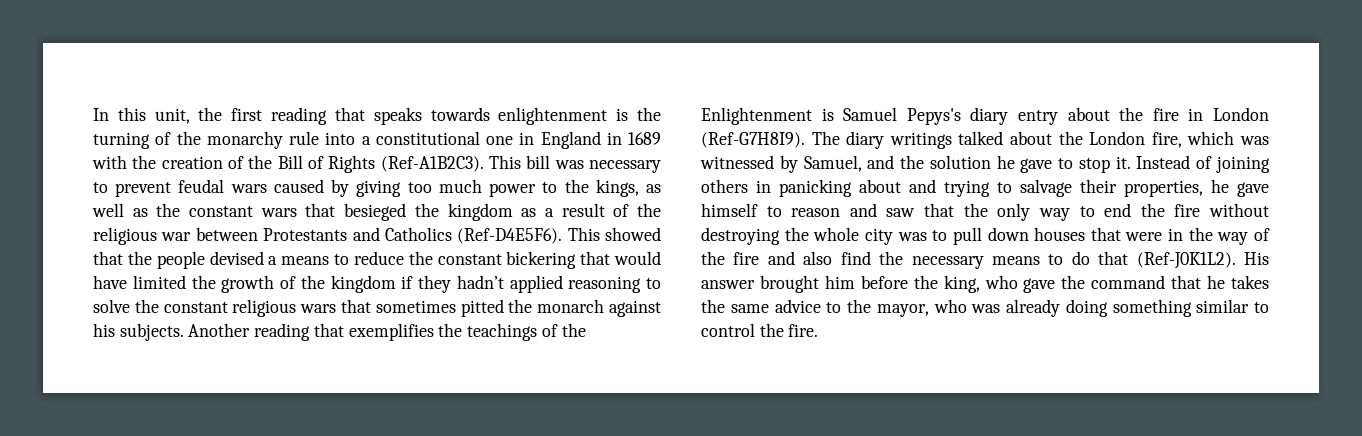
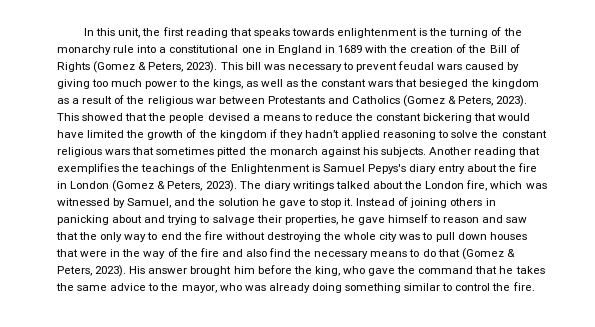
- In this unit, the first reading that speaks towards enlightenment is the turning of the monarchy rule into a constitutional one in England in 1689 with the creation of the Bill of Rights (Ref-A1B2C3).
+ In this unit, the first reading that speaks towards enlightenment is the turning of the monarchy rule into a constitutional one in England in 1689 with the creation of the Bill of Rights (Gomez & Peters, 2023).
- This bill was necessary to prevent feudal wars caused by giving too much power to the kings, as well as the constant wars that besieged the kingdom as a result of the religious war between Protestants and Catholics (Ref-D4E5F6).
+ This bill was necessary to prevent feudal wars caused by giving too much power to the kings, as well as the constant wars that besieged the kingdom as a result of the religious war between Protestants and Catholics (Gomez & Peters, 2023).
- Another reading that exemplifies the teachings of the Enlightenment is Samuel Pepys's diary entry about the fire in London (Ref-G7H8I9).
+ Another reading that exemplifies the teachings of the Enlightenment is Samuel Pepys's diary entry about the fire in London (Gomez & Peters, 2023).
- Instead of joining others in panicking about and trying to salvage their properties, he gave himself to reason and saw that the only way to end the fire without destroying the whole city was to pull down houses that were in the way of the fire and also find the necessary means to do that (Ref-J0K1L2).
+ Instead of joining others in panicking about and trying to salvage their properties, he gave himself to reason and saw that the only way to end the fire without destroying the whole city was to pull down houses that were in the way of the fire and also find the necessary means to do that (Gomez & Peters, 2023).

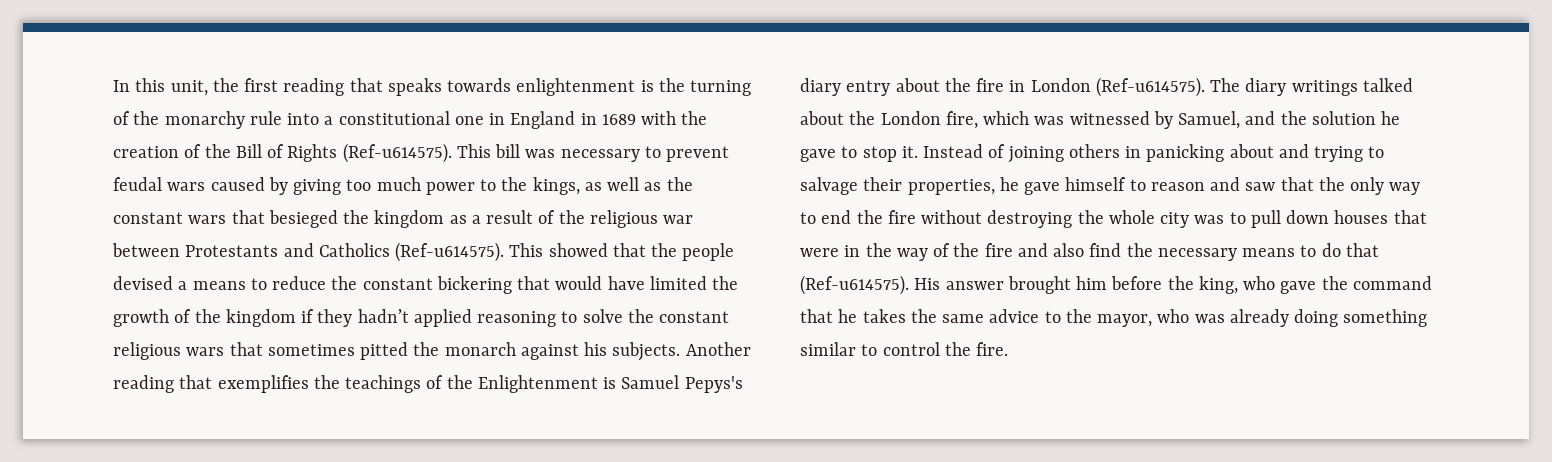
- In this unit, the first reading that speaks towards enlightenment is the turning of the monarchy rule into a constitutional one in England in 1689 with the creation of the Bill of Rights (Gomez & Peters, 2023).
+ In this unit, the first reading that speaks towards enlightenment is the turning of the monarchy rule into a constitutional one in England in 1689 with the creation of the Bill of Rights (Ref-u614575).
- This bill was necessary to prevent feudal wars caused by giving too much power to the kings, as well as the constant wars that besieged the kingdom as a result of the religious war between Protestants and Catholics (Gomez & Peters, 2023).
+ This bill was necessary to prevent feudal wars caused by giving too much power to the kings, as well as the constant wars that besieged the kingdom as a result of the religious war between Protestants and Catholics (Ref-u614575).
- Another reading that exemplifies the teachings of the Enlightenment is Samuel Pepys's diary entry about the fire in London (Gomez & Peters, 2023).
+ Another reading that exemplifies the teachings of the Enlightenment is Samuel Pepys's diary entry about the fire in London (Ref-u614575).
- Instead of joining others in panicking about and trying to salvage their properties, he gave himself to reason and saw that the only way to end the fire without destroying the whole city was to pull down houses that were in the way of the fire and also find the necessary means to do that (Gomez & Peters, 2023).
+ Instead of joining others in panicking about and trying to salvage their properties, he gave himself to reason and saw that the only way to end the fire without destroying the whole city was to pull down houses that were in the way of the fire and also find the necessary means to do that (Ref-u614575).

